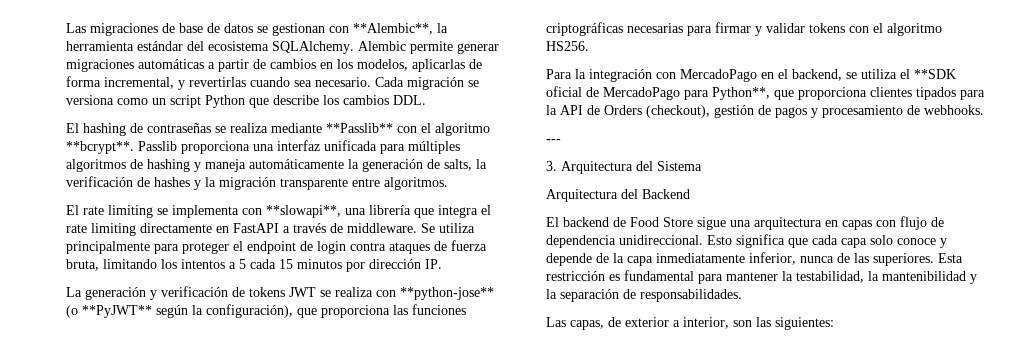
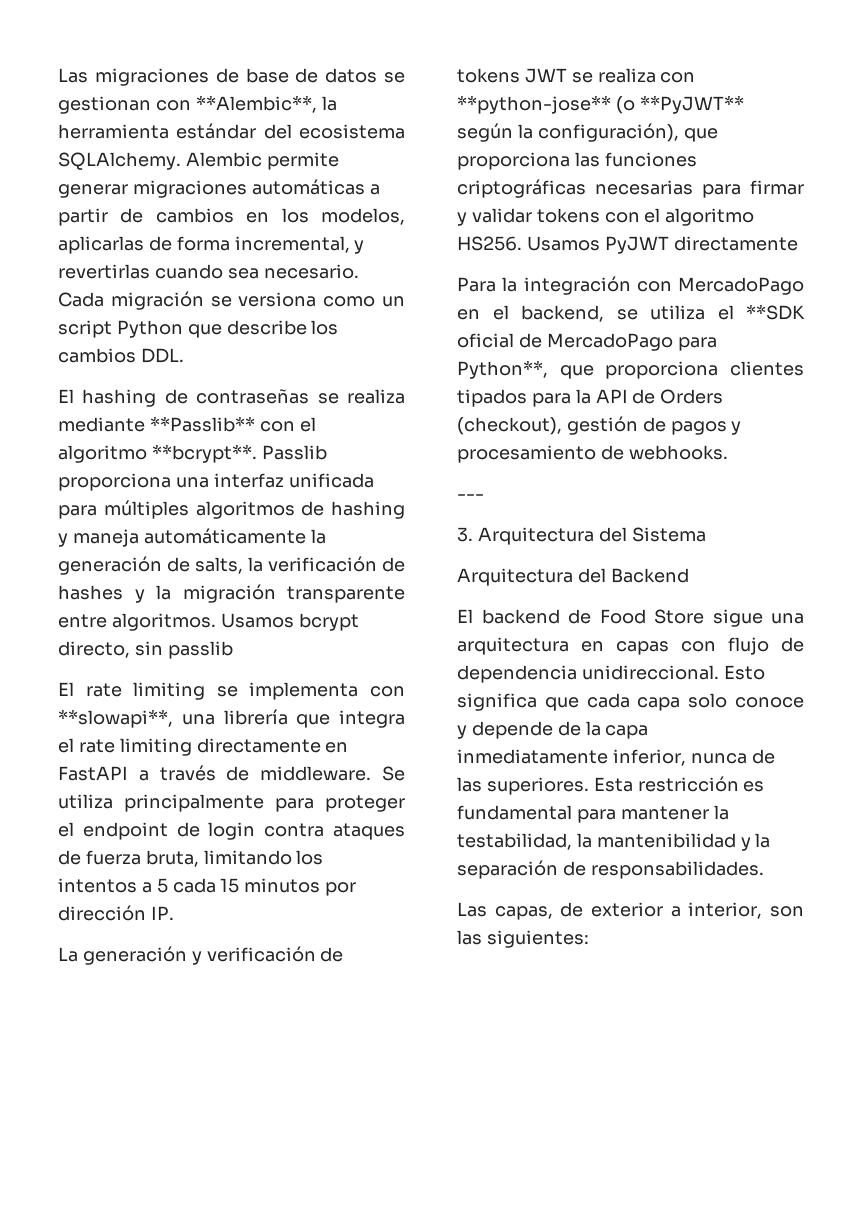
+ Usamos bcrypt directo, sin passlib
+ Usamos PyJWT directamente

